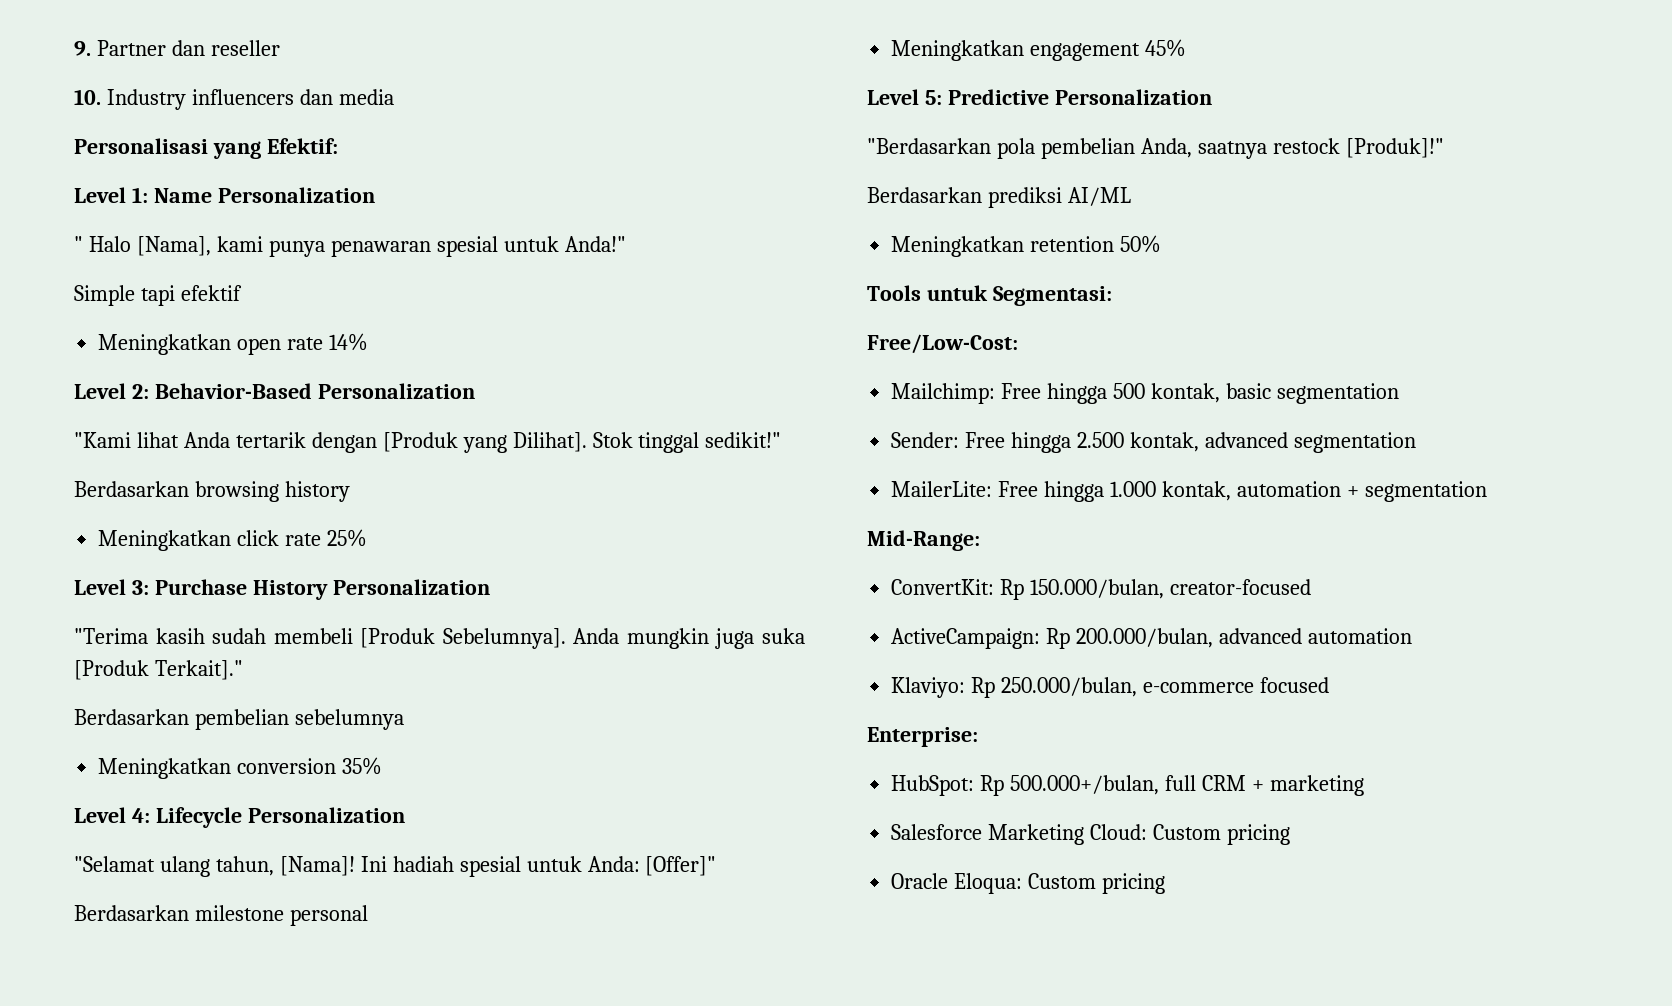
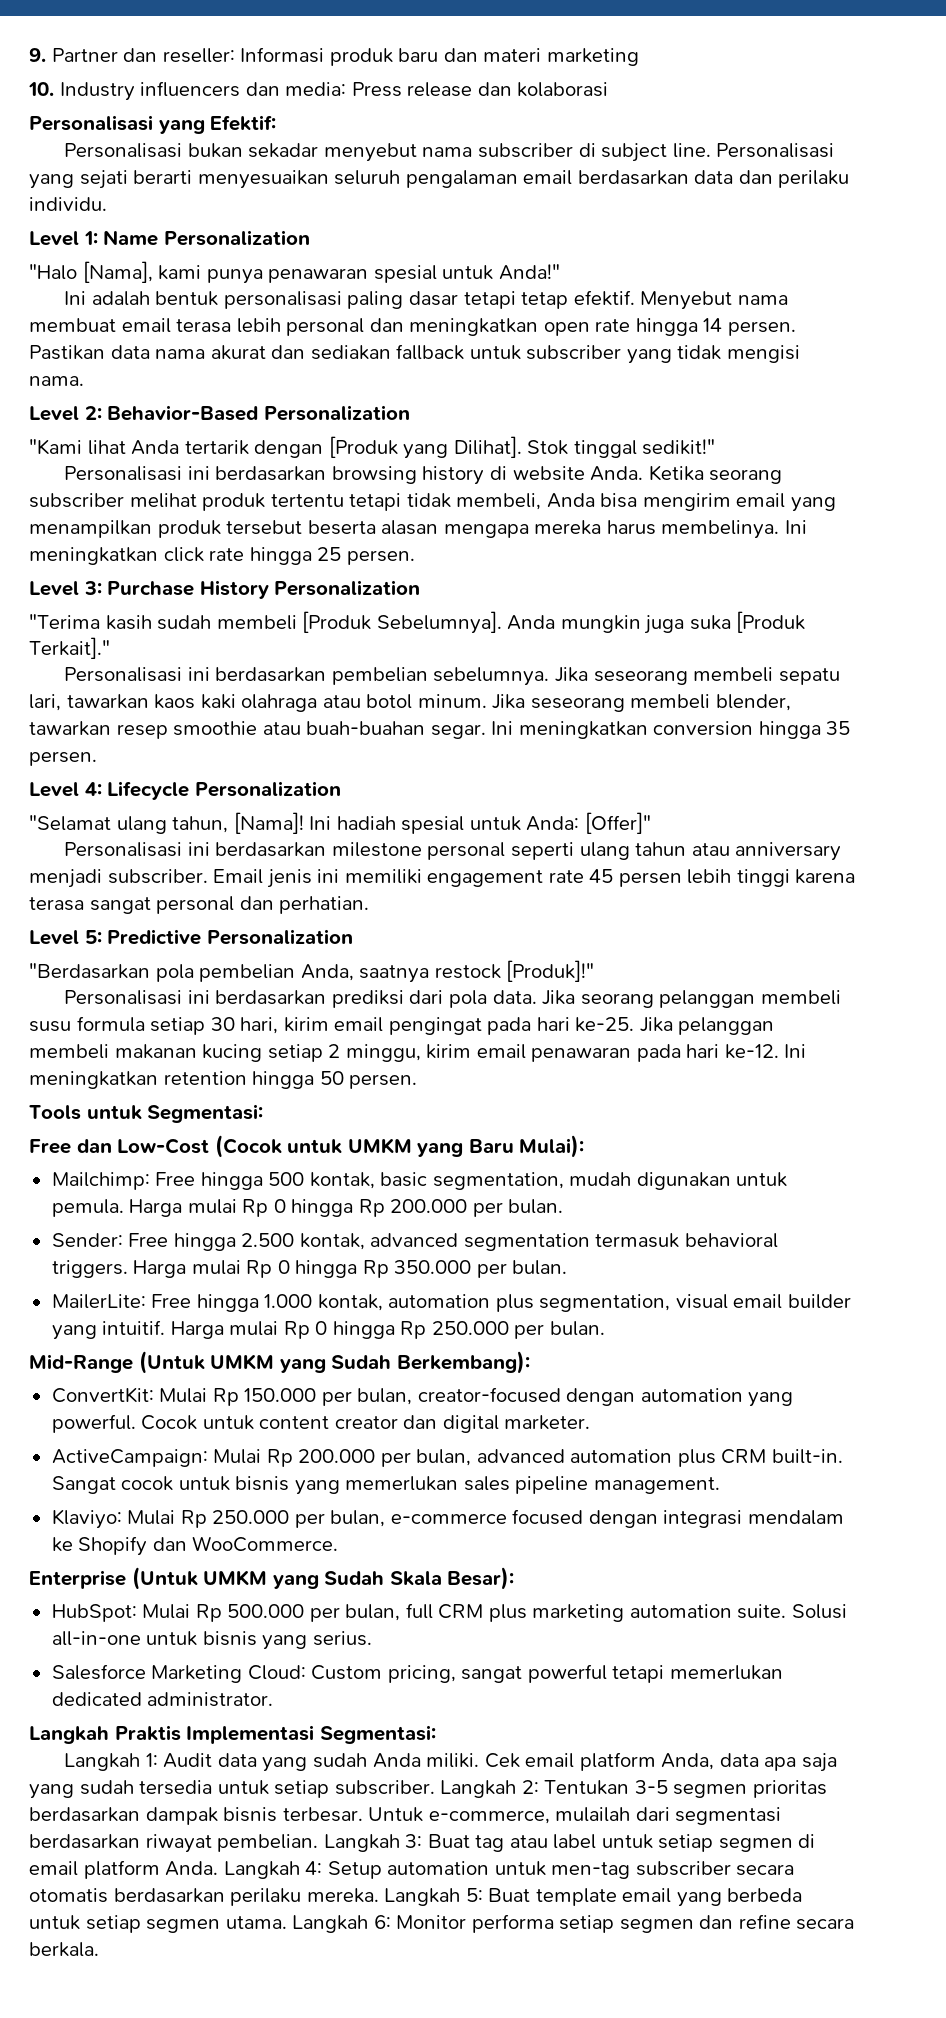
- 9. Partner dan reseller
- 10. Industry influencers dan media
+ 9. Partner dan reseller: Informasi produk baru dan materi marketing
+ 10. Industry influencers dan media: Press release dan kolaborasi
  Personalisasi yang Efektif:
+ Personalisasi bukan sekadar menyebut nama subscriber di subject line. Personalisasi yang sejati berarti menyesuaikan seluruh pengalaman email berdasarkan data dan perilaku individu.
- " Halo [Nama], kami punya penawaran spesial untuk Anda!"
+ "Halo [Nama], kami punya penawaran spesial untuk Anda!"
- Simple tapi efektif
- Meningkatkan open rate 14%
+ Ini adalah bentuk personalisasi paling dasar tetapi tetap efektif. Menyebut nama membuat email terasa lebih personal dan meningkatkan open rate hingga 14 persen. Pastikan data nama akurat dan sediakan fallback untuk subscriber yang tidak mengisi nama.
- Berdasarkan browsing history
- Meningkatkan click rate 25%
+ Personalisasi ini berdasarkan browsing history di website Anda. Ketika seorang subscriber melihat produk tertentu tetapi tidak membeli, Anda bisa mengirim email yang menampilkan produk tersebut beserta alasan mengapa mereka harus membelinya. Ini meningkatkan click rate hingga 25 persen.
- Berdasarkan pembelian sebelumnya
- Meningkatkan conversion 35%
+ Personalisasi ini berdasarkan pembelian sebelumnya. Jika seseorang membeli sepatu lari, tawarkan kaos kaki olahraga atau botol minum. Jika seseorang membeli blender, tawarkan resep smoothie atau buah-buahan segar. Ini meningkatkan conversion hingga 35 persen.
- Berdasarkan milestone personal
- Meningkatkan engagement 45%
+ Personalisasi ini berdasarkan milestone personal seperti ulang tahun atau anniversary menjadi subscriber. Email jenis ini memiliki engagement rate 45 persen lebih tinggi karena terasa sangat personal dan perhatian.
- Berdasarkan prediksi AI/ML
- Meningkatkan retention 50%
+ Personalisasi ini berdasarkan prediksi dari pola data. Jika seorang pelanggan membeli susu formula setiap 30 hari, kirim email pengingat pada hari ke-25. Jika pelanggan membeli makanan kucing setiap 2 minggu, kirim email penawaran pada hari ke-12. Ini meningkatkan retention hingga 50 persen.
  Tools untuk Segmentasi:
- Free/Low-Cost:
+ Free dan Low-Cost (Cocok untuk UMKM yang Baru Mulai):
- Mailchimp: Free hingga 500 kontak, basic segmentation
+ Mailchimp: Free hingga 500 kontak, basic segmentation, mudah digunakan untuk pemula. Harga mulai Rp 0 hingga Rp 200.000 per bulan.
- Sender: Free hingga 2.500 kontak, advanced segmentation
+ Sender: Free hingga 2.500 kontak, advanced segmentation termasuk behavioral triggers. Harga mulai Rp 0 hingga Rp 350.000 per bulan.
- MailerLite: Free hingga 1.000 kontak, automation + segmentation
- Mid-Range:
- ConvertKit: Rp 150.000/bulan, creator-focused
- ActiveCampaign: Rp 200.000/bulan, advanced automation
- Klaviyo: Rp 250.000/bulan, e-commerce focused
- Enterprise:
- HubSpot: Rp 500.000+/bulan, full CRM + marketing
- Salesforce Marketing Cloud: Custom pricing
- Oracle Eloqua: Custom pricing
+ MailerLite: Free hingga 1.000 kontak, automation plus segmentation, visual email builder yang intuitif. Harga mulai Rp 0 hingga Rp 250.000 per bulan.
+ Mid-Range (Untuk UMKM yang Sudah Berkembang):
+ ConvertKit: Mulai Rp 150.000 per bulan, creator-focused dengan automation yang powerful. Cocok untuk content creator dan digital marketer.
+ ActiveCampaign: Mulai Rp 200.000 per bulan, advanced automation plus CRM built-in. Sangat cocok untuk bisnis yang memerlukan sales pipeline management.
+ Klaviyo: Mulai Rp 250.000 per bulan, e-commerce focused dengan integrasi mendalam ke Shopify dan WooCommerce.
+ Enterprise (Untuk UMKM yang Sudah Skala Besar):
+ HubSpot: Mulai Rp 500.000 per bulan, full CRM plus marketing automation suite. Solusi all-in-one untuk bisnis yang serius.
+ Salesforce Marketing Cloud: Custom pricing, sangat powerful tetapi memerlukan dedicated administrator.
+ Langkah Praktis Implementasi Segmentasi:
+ Langkah 1: Audit data yang sudah Anda miliki. Cek email platform Anda, data apa saja yang sudah tersedia untuk setiap subscriber. Langkah 2: Tentukan 3-5 segmen prioritas berdasarkan dampak bisnis terbesar. Untuk e-commerce, mulailah dari segmentasi berdasarkan riwayat pembelian. Langkah 3: Buat tag atau label untuk setiap segmen di email platform Anda. Langkah 4: Setup automation untuk men-tag subscriber secara otomatis berdasarkan perilaku mereka. Langkah 5: Buat template email yang berbeda untuk setiap segmen utama. Langkah 6: Monitor performa setiap segmen dan refine secara berkala.

